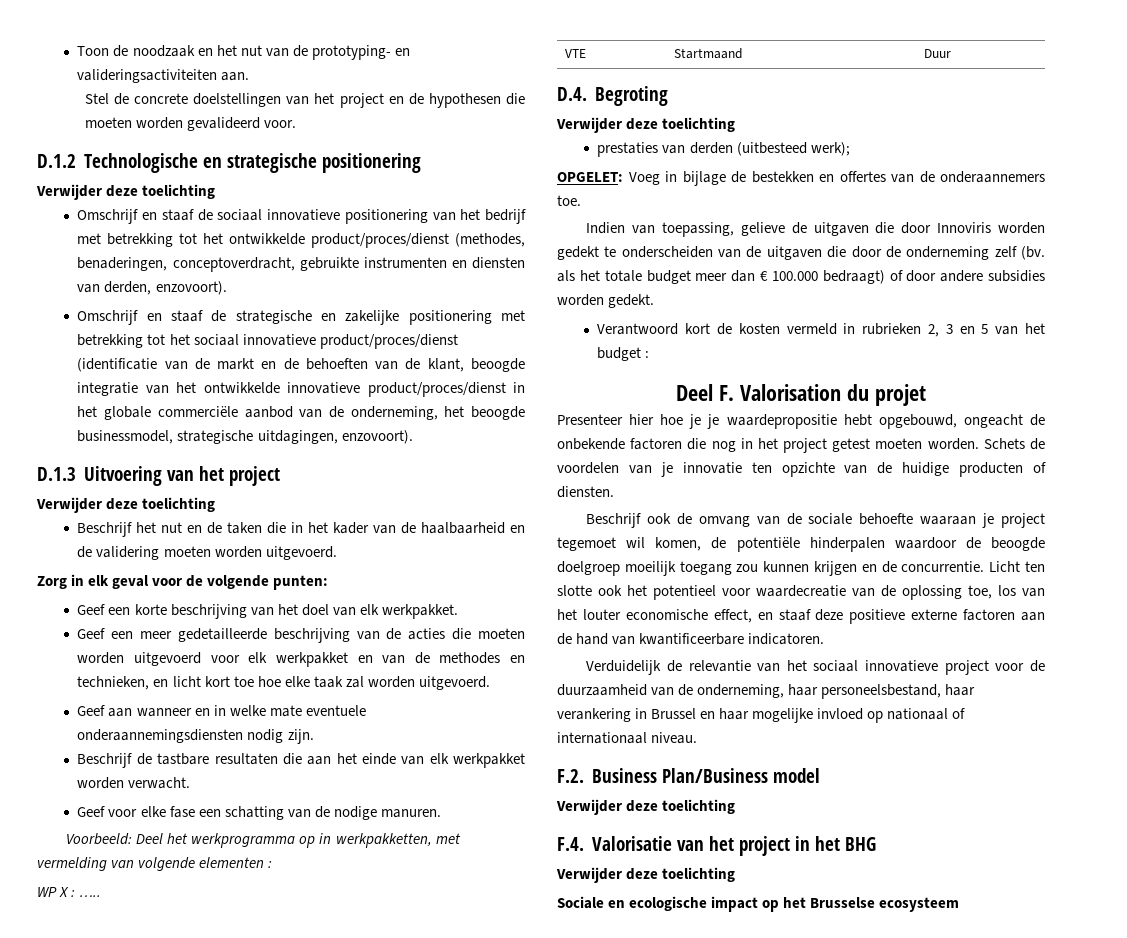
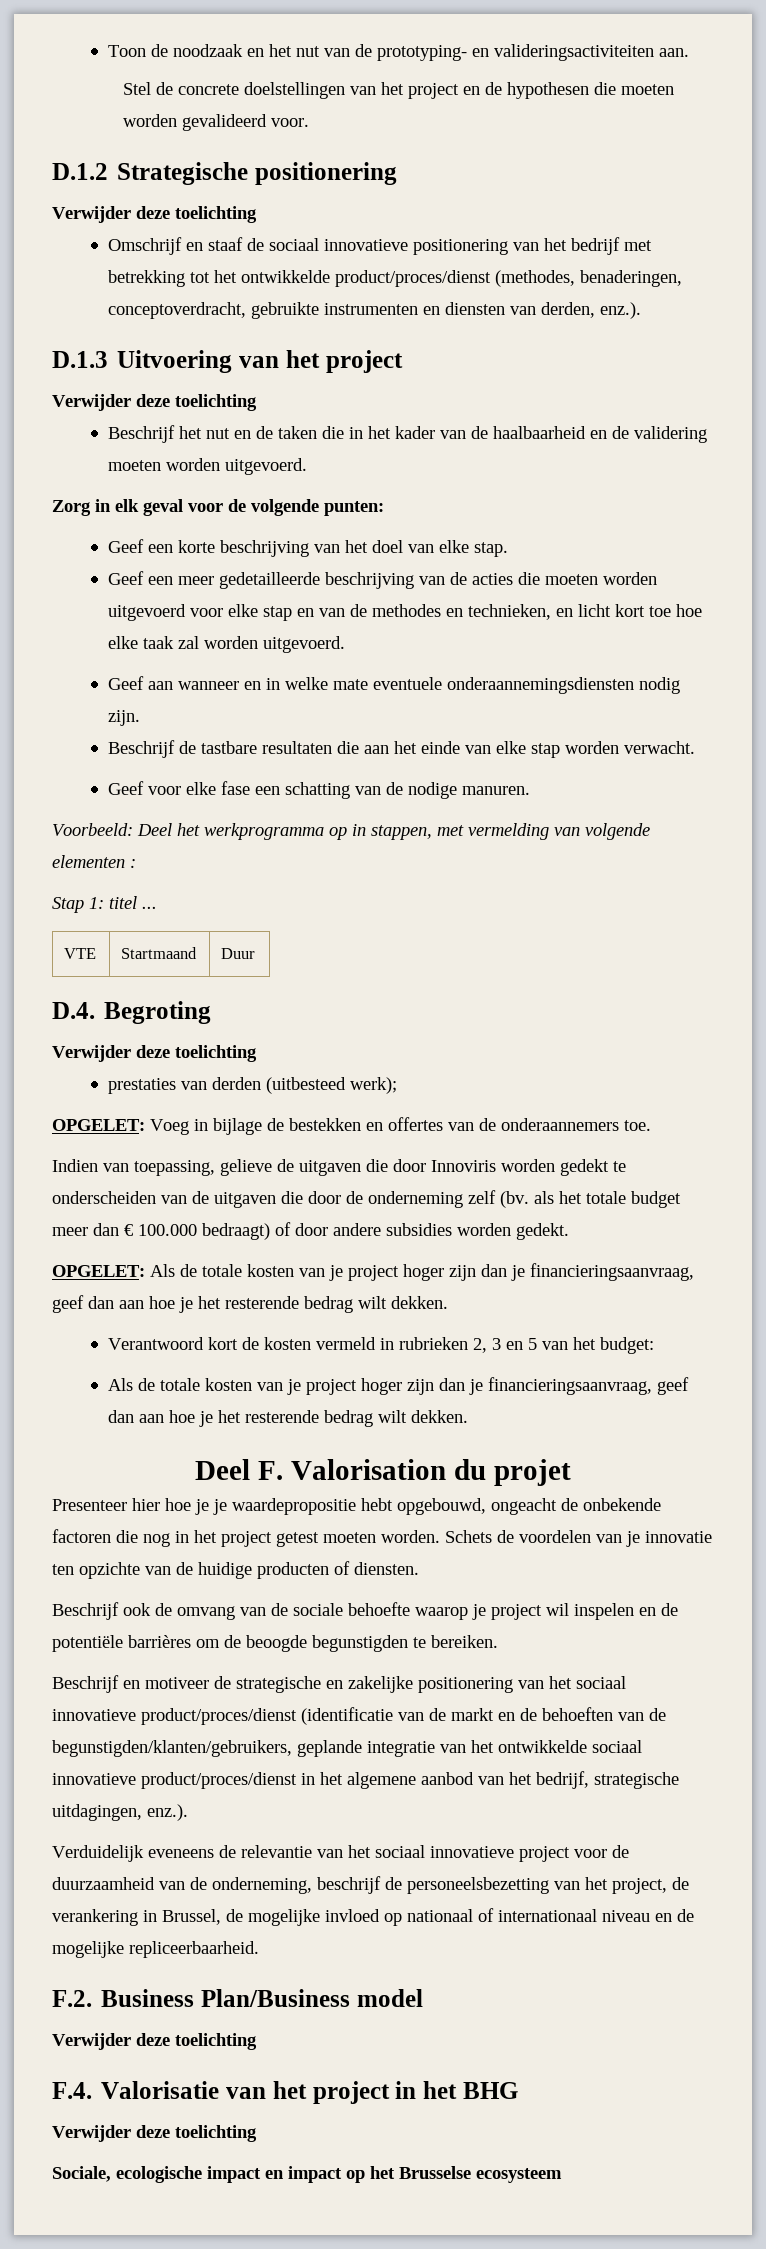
- D.1.2 Technologische en strategische positionering
+ D.1.2 Strategische positionering
- Omschrijf en staaf de sociaal innovatieve positionering van het bedrijf met betrekking tot het ontwikkelde product/proces/dienst (methodes, benaderingen, conceptoverdracht, gebruikte instrumenten en diensten van derden, enzovoort).
- Omschrijf en staaf de strategische en zakelijke positionering met betrekking tot het sociaal innovatieve product/proces/dienst (identificatie van de markt en de behoeften van de klant, beoogde integratie van het ontwikkelde innovatieve product/proces/dienst in het globale commerciële aanbod van de onderneming, het beoogde businessmodel, strategische uitdagingen, enzovoort).
+ Omschrijf en staaf de sociaal innovatieve positionering van het bedrijf met betrekking tot het ontwikkelde product/proces/dienst (methodes, benaderingen, conceptoverdracht, gebruikte instrumenten en diensten van derden, enz.).
- Geef een korte beschrijving van het doel van elk werkpakket.
+ Geef een korte beschrijving van het doel van elke stap.
- Geef een meer gedetailleerde beschrijving van de acties die moeten worden uitgevoerd voor elk werkpakket en van de methodes en technieken, en licht kort toe hoe elke taak zal worden uitgevoerd.
+ Geef een meer gedetailleerde beschrijving van de acties die moeten worden uitgevoerd voor elke stap en van de methodes en technieken, en licht kort toe hoe elke taak zal worden uitgevoerd.
- Beschrijf de tastbare resultaten die aan het einde van elk werkpakket worden verwacht.
+ Beschrijf de tastbare resultaten die aan het einde van elke stap worden verwacht.
- Voorbeeld: Deel het werkprogramma op in werkpakketten, met vermelding van volgende elementen :
+ Voorbeeld: Deel het werkprogramma op in stappen, met vermelding van volgende elementen :
- WP X : …..
+ Stap 1: titel ...
+ OPGELET: Als de totale kosten van je project hoger zijn dan je financieringsaanvraag, geef dan aan hoe je het resterende bedrag wilt dekken.
- Verantwoord kort de kosten vermeld in rubrieken 2, 3 en 5 van het budget :
+ Verantwoord kort de kosten vermeld in rubrieken 2, 3 en 5 van het budget:
+ Als de totale kosten van je project hoger zijn dan je financieringsaanvraag, geef dan aan hoe je het resterende bedrag wilt dekken.
- Beschrijf ook de omvang van de sociale behoefte waaraan je project tegemoet wil komen, de potentiële hinderpalen waardoor de beoogde doelgroep moeilijk toegang zou kunnen krijgen en de concurrentie. Licht ten slotte ook het potentieel voor waardecreatie van de oplossing toe, los van het louter economische effect, en staaf deze positieve externe factoren aan de hand van kwantificeerbare indicatoren.
+ Beschrijf ook de omvang van de sociale behoefte waarop je project wil inspelen en de potentiële barrières om de beoogde begunstigden te bereiken.
+ Beschrijf en motiveer de strategische en zakelijke positionering van het sociaal innovatieve product/proces/dienst (identificatie van de markt en de behoeften van de begunstigden/klanten/gebruikers, geplande integratie van het ontwikkelde sociaal innovatieve product/proces/dienst in het algemene aanbod van het bedrijf, strategische uitdagingen, enz.).
- Verduidelijk de relevantie van het sociaal innovatieve project voor de duurzaamheid van de onderneming, haar personeelsbestand, haar verankering in Brussel en haar mogelijke invloed op nationaal of internationaal niveau.
+ Verduidelijk eveneens de relevantie van het sociaal innovatieve project voor de duurzaamheid van de onderneming, beschrijf de personeelsbezetting van het project, de verankering in Brussel, de mogelijke invloed op nationaal of internationaal niveau en de mogelijke repliceerbaarheid.
- Sociale en ecologische impact op het Brusselse ecosysteem
+ Sociale, ecologische impact en impact op het Brusselse ecosysteem

